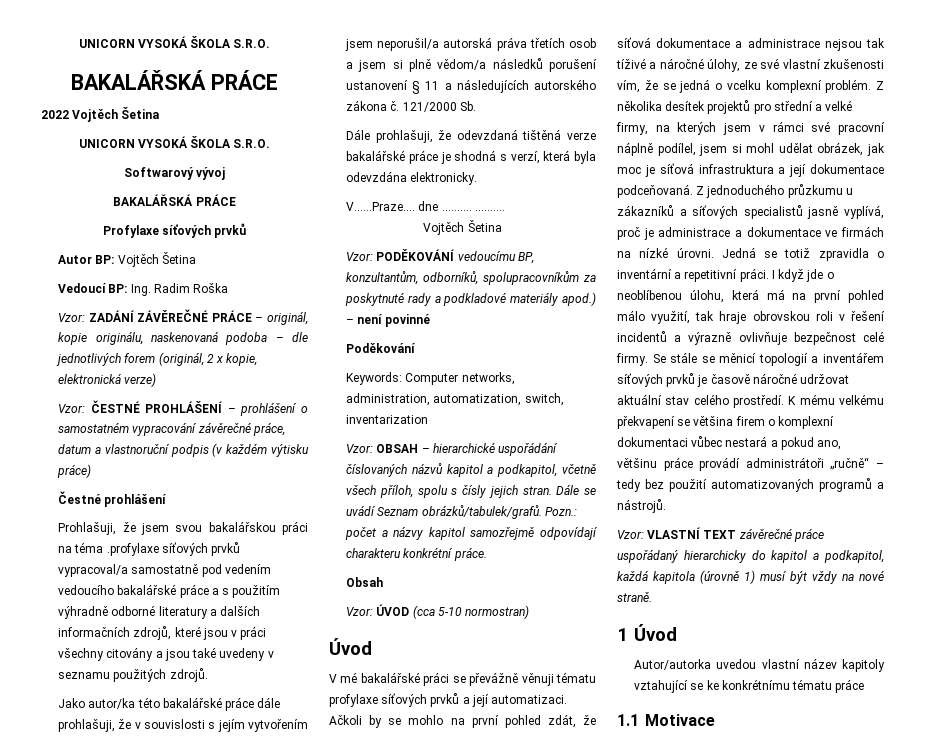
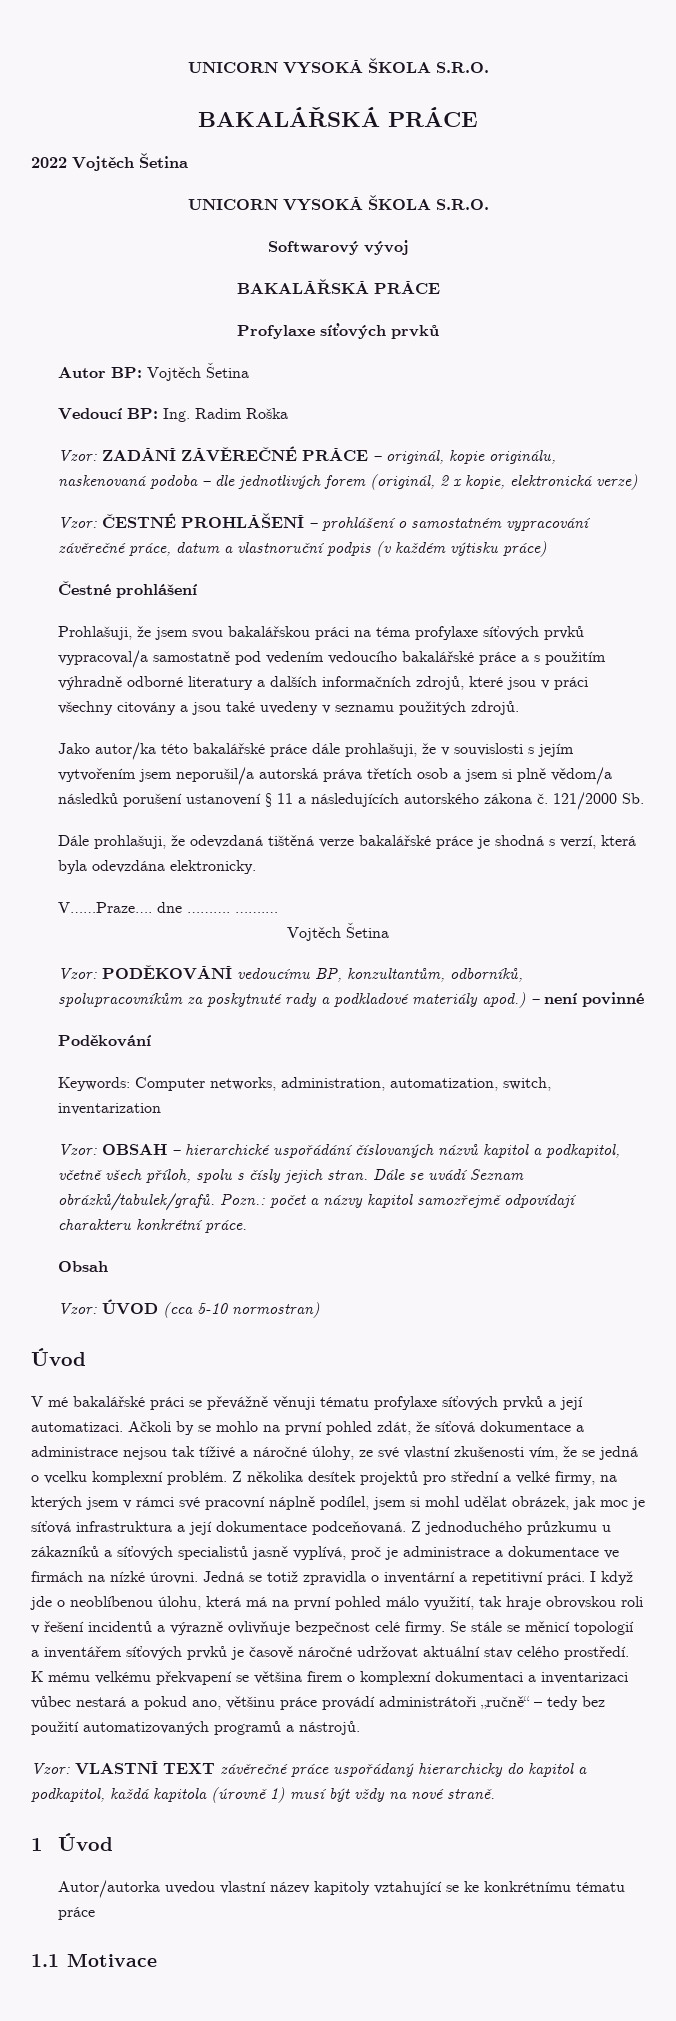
- Prohlašuji, že jsem svou bakalářskou práci na téma .profylaxe síťových prvků vypracoval/a samostatně pod vedením vedoucího bakalářské práce a s použitím výhradně odborné literatury a dalších informačních zdrojů, které jsou v práci všechny citovány a jsou také uvedeny v seznamu použitých zdrojů.
+ Prohlašuji, že jsem svou bakalářskou práci na téma profylaxe síťových prvků vypracoval/a samostatně pod vedením vedoucího bakalářské práce a s použitím výhradně odborné literatury a dalších informačních zdrojů, které jsou v práci všechny citovány a jsou také uvedeny v seznamu použitých zdrojů.
- K mému velkému překvapení se většina firem o komplexní dokumentaci vůbec nestará a pokud ano, většinu práce provádí administrátoři „ručně“ – tedy bez použití automatizovaných programů a nástrojů.
+ K mému velkému překvapení se většina firem o komplexní dokumentaci a inventarizaci vůbec nestará a pokud ano, většinu práce provádí administrátoři „ručně“ – tedy bez použití automatizovaných programů a nástrojů.

